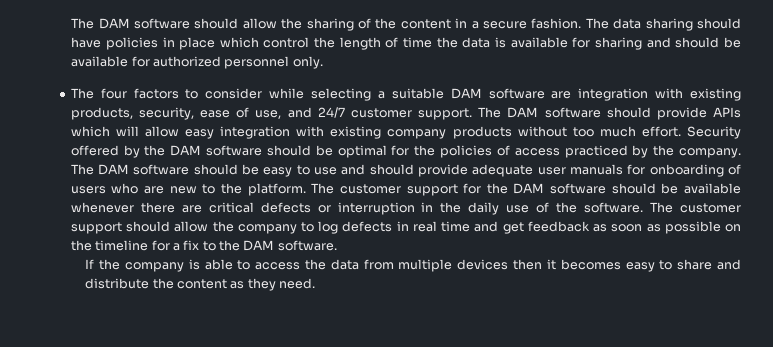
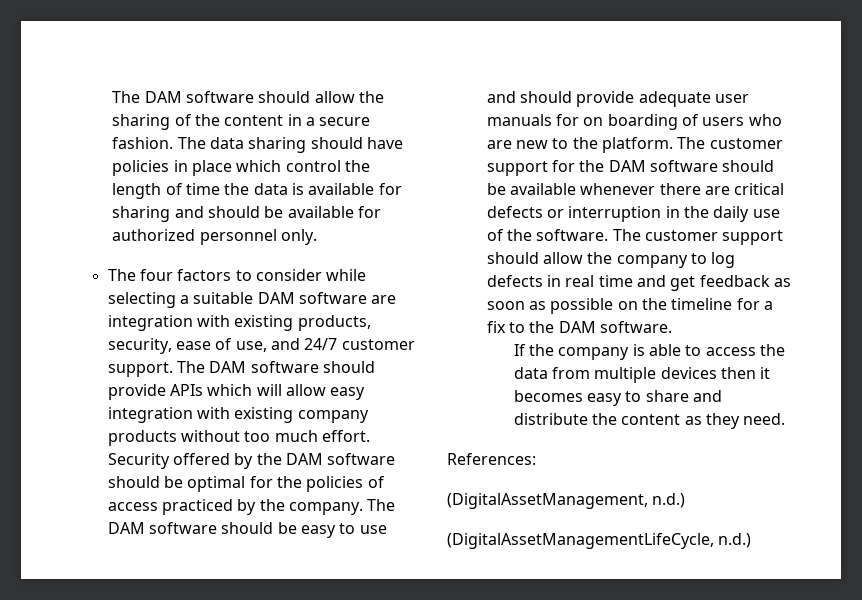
- The DAM software should be easy to use and should provide adequate user manuals for onboarding of users who are new to the platform.
+ The DAM software should be easy to use and should provide adequate user manuals for on boarding of users who are new to the platform.
+ References:
+ (DigitalAssetManagement, n.d.)
+ (DigitalAssetManagementLifeCycle, n.d.)

